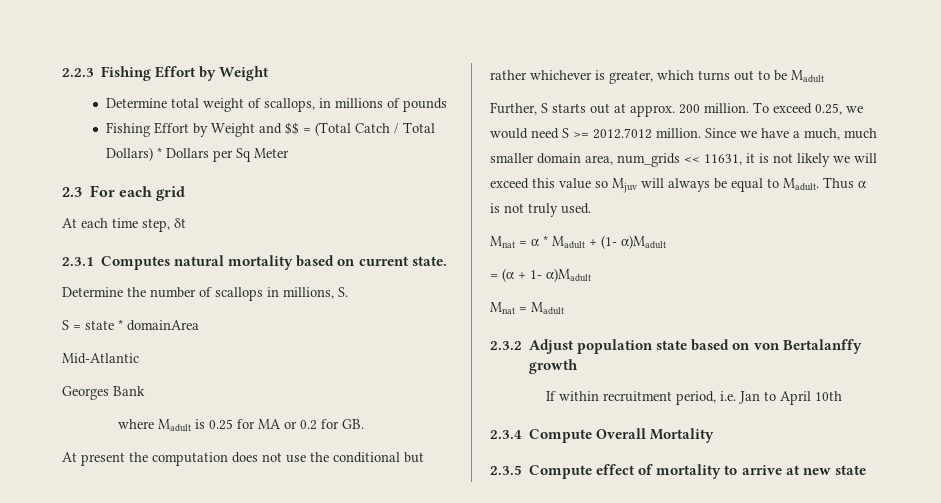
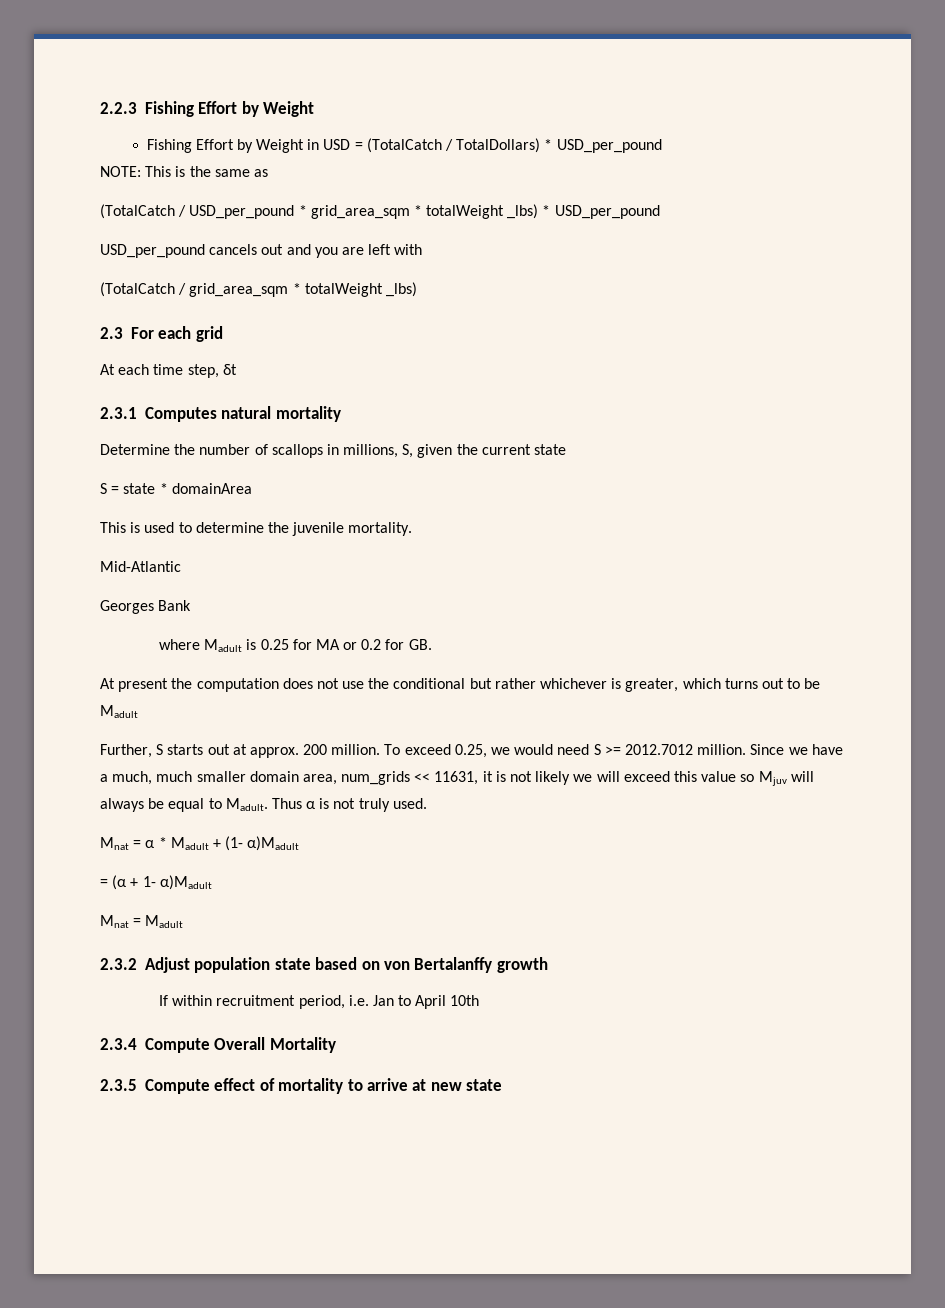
- Determine total weight of scallops, in millions of pounds
- Fishing Effort by Weight and $$ = (Total Catch / Total Dollars) * Dollars per Sq Meter
+ Fishing Effort by Weight in USD = (TotalCatch / TotalDollars) * USD_per_pound
+ NOTE: This is the same as
+ (TotalCatch / USD_per_pound * grid_area_sqm * totalWeight _lbs) * USD_per_pound
+ USD_per_pound cancels out and you are left with
+ (TotalCatch / grid_area_sqm * totalWeight _lbs)
- 2.3.1 Computes natural mortality based on current state.
+ 2.3.1 Computes natural mortality
- Determine the number of scallops in millions, S.
+ Determine the number of scallops in millions, S, given the current state
+ This is used to determine the juvenile mortality.

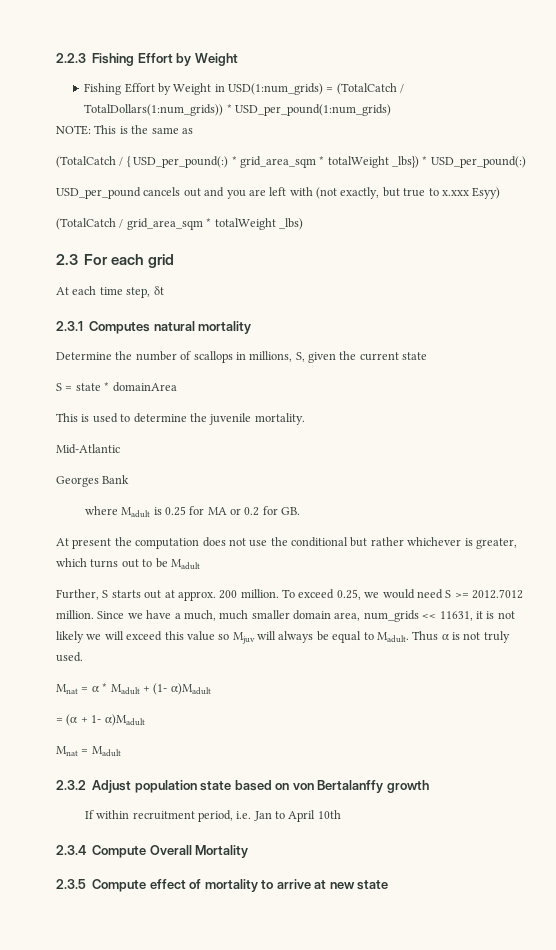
- Fishing Effort by Weight in USD = (TotalCatch / TotalDollars) * USD_per_pound
+ Fishing Effort by Weight in USD(1:num_grids) = (TotalCatch / TotalDollars(1:num_grids)) * USD_per_pound(1:num_grids)
- (TotalCatch / USD_per_pound * grid_area_sqm * totalWeight _lbs) * USD_per_pound
+ (TotalCatch / { USD_per_pound(:) * grid_area_sqm * totalWeight _lbs}) * USD_per_pound(:)
- USD_per_pound cancels out and you are left with
+ USD_per_pound cancels out and you are left with (not exactly, but true to x.xxx Esyy)

